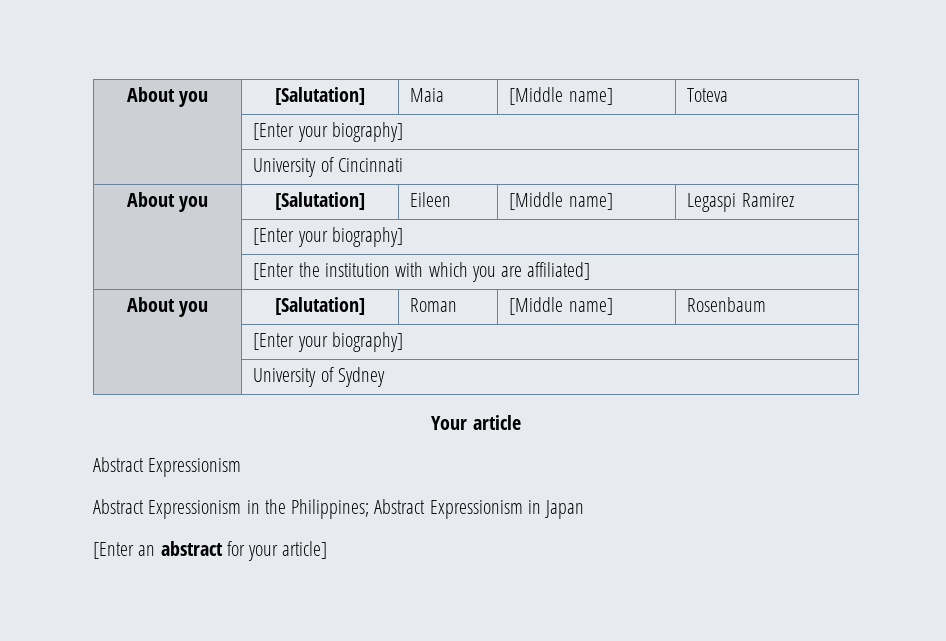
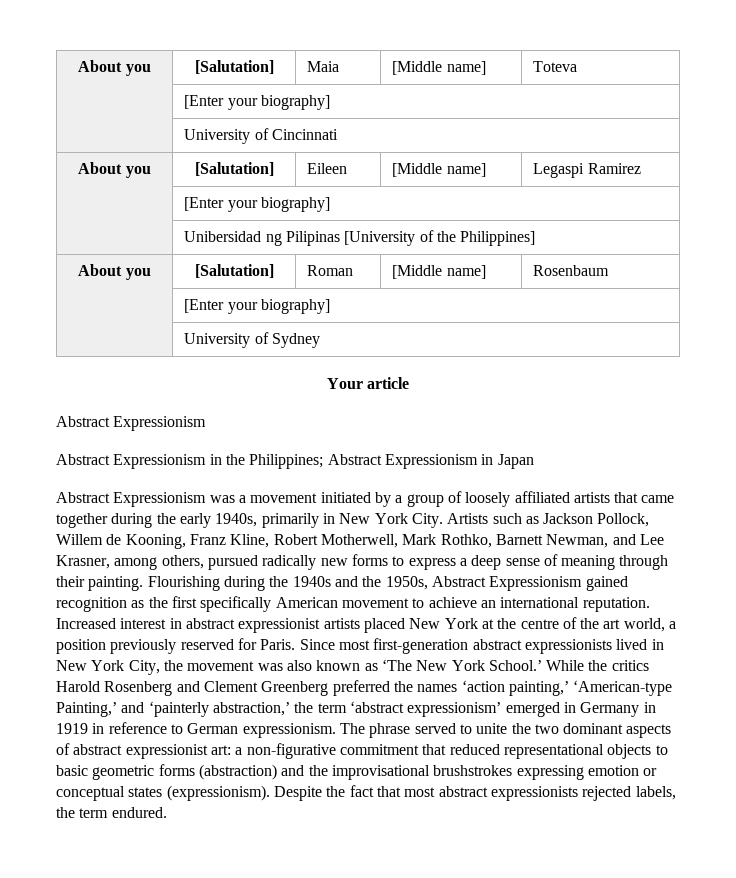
- | [Enter the institution with which you are affiliated]
+ | Unibersidad ng Pilipinas [University of the Philippines]
- [Enter an abstract for your article]
+ Abstract Expressionism was a movement initiated by a group of loosely affiliated artists that came together during the early 1940s, primarily in New York City. Artists such as Jackson Pollock, Willem de Kooning, Franz Kline, Robert Motherwell, Mark Rothko, Barnett Newman, and Lee Krasner, among others, pursued radically new forms to express a deep sense of meaning through their painting. Flourishing during the 1940s and the 1950s, Abstract Expressionism gained recognition as the first specifically American movement to achieve an international reputation. Increased interest in abstract expressionist artists placed New York at the centre of the art world, a position previously reserved for Paris. Since most first-generation abstract expressionists lived in New York City, the movement was also known as ‘The New York School.’ While the critics Harold Rosenberg and Clement Greenberg preferred the names ‘action painting,’ ‘American-type Painting,’ and ‘painterly abstraction,’ the term ‘abstract expressionism’ emerged in Germany in 1919 in reference to German expressionism. The phrase served to unite the two dominant aspects of abstract expressionist art: a non-figurative commitment that reduced representational objects to basic geometric forms (abstraction) and the improvisational brushstrokes expressing emotion or conceptual states (expressionism). Despite the fact that most abstract expressionists rejected labels, the term endured.

